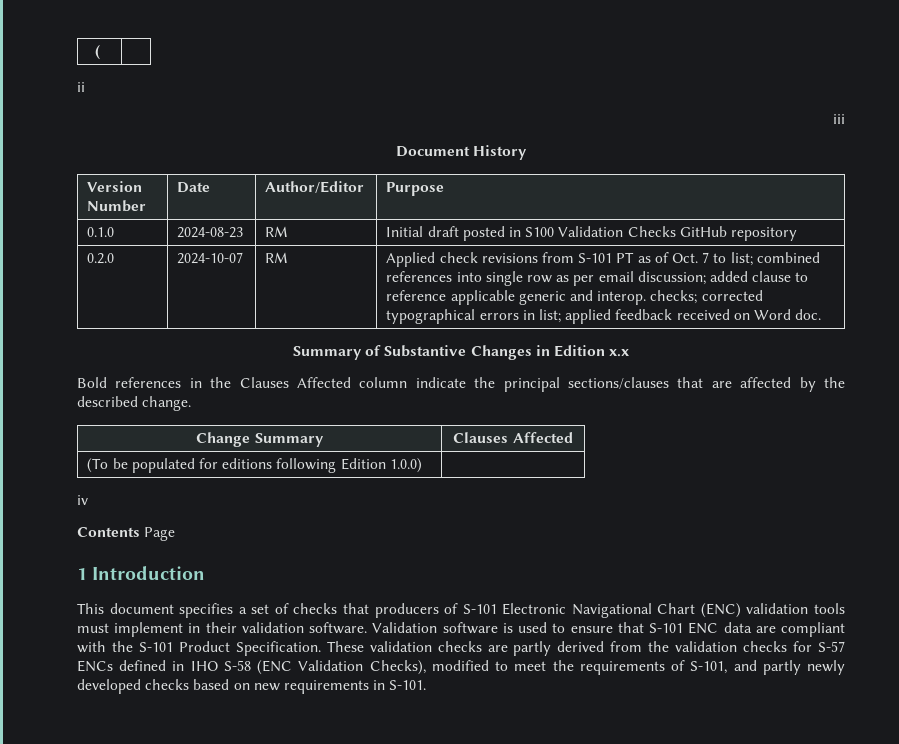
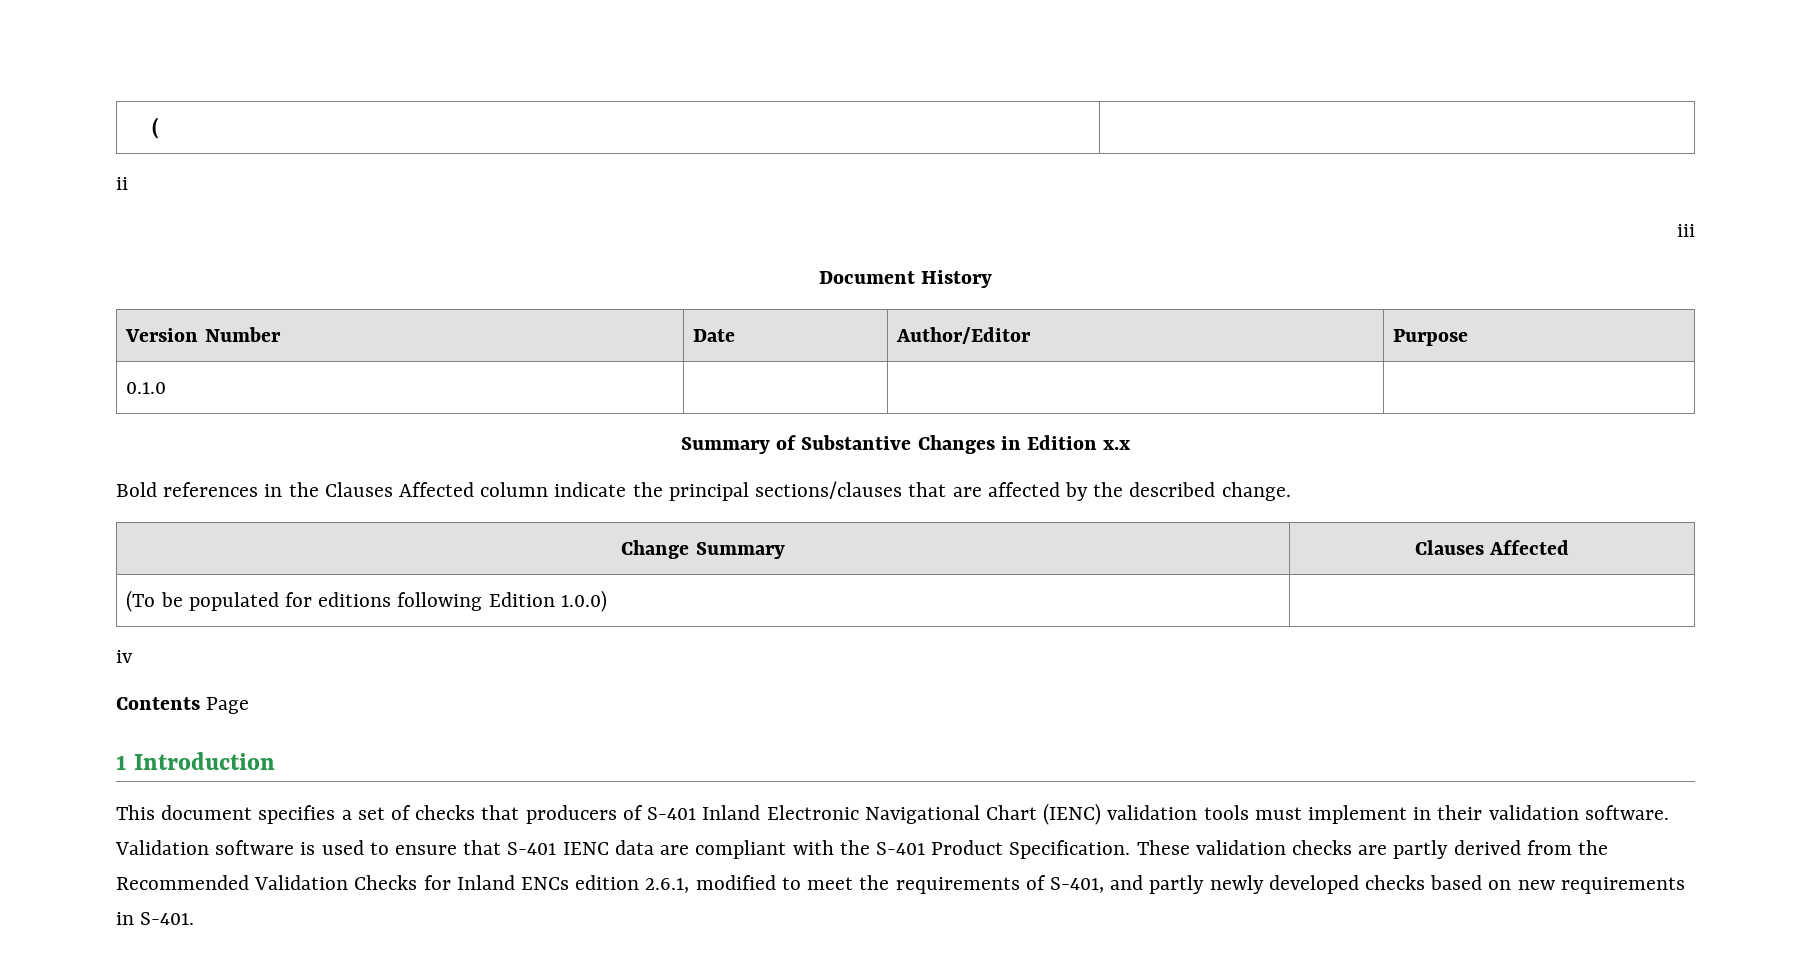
- 0.1.0 | 2024-08-23 | RM | Initial draft posted in S100 Validation Checks GitHub repository
- 0.2.0 | 2024-10-07 | RM | Applied check revisions from S-101 PT as of Oct. 7 to list; combined references into single row as per email discussion; added clause to reference applicable generic and interop. checks; corrected typographical errors in list; applied feedback received on Word doc.
+ 0.1.0 | | |
- This document specifies a set of checks that producers of S-101 Electronic Navigational Chart (ENC) validation tools must implement in their validation software.
+ This document specifies a set of checks that producers of S-401 Inland Electronic Navigational Chart (IENC) validation tools must implement in their validation software.
- Validation software is used to ensure that S-101 ENC data are compliant with the S-101 Product Specification.
+ Validation software is used to ensure that S-401 IENC data are compliant with the S-401 Product Specification.
- These validation checks are partly derived from the validation checks for S-57 ENCs defined in IHO S-58 (ENC Validation Checks), modified to meet the requirements of S-101, and partly newly developed checks based on new requirements in S-101.
+ These validation checks are partly derived from the Recommended Validation Checks for Inland ENCs edition 2.6.1, modified to meet the requirements of S-401, and partly newly developed checks based on new requirements in S-401.

